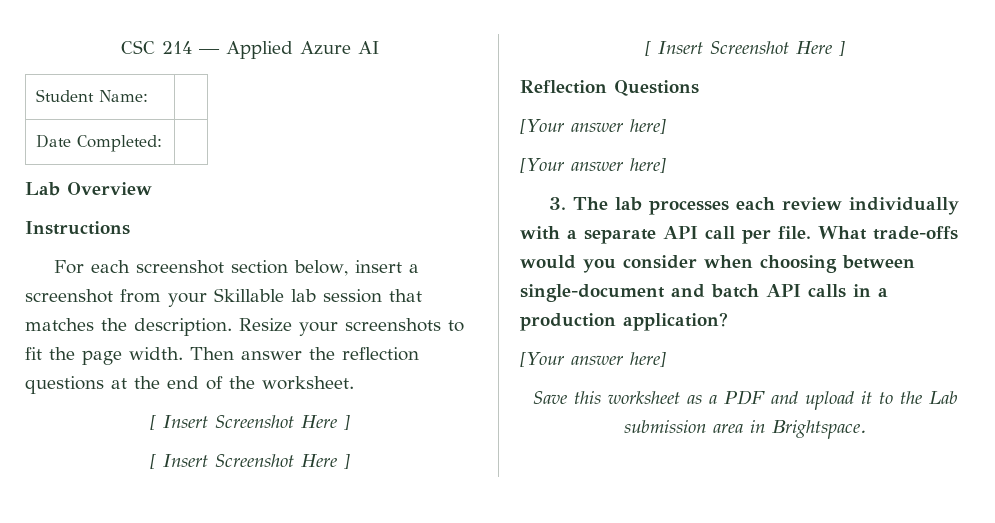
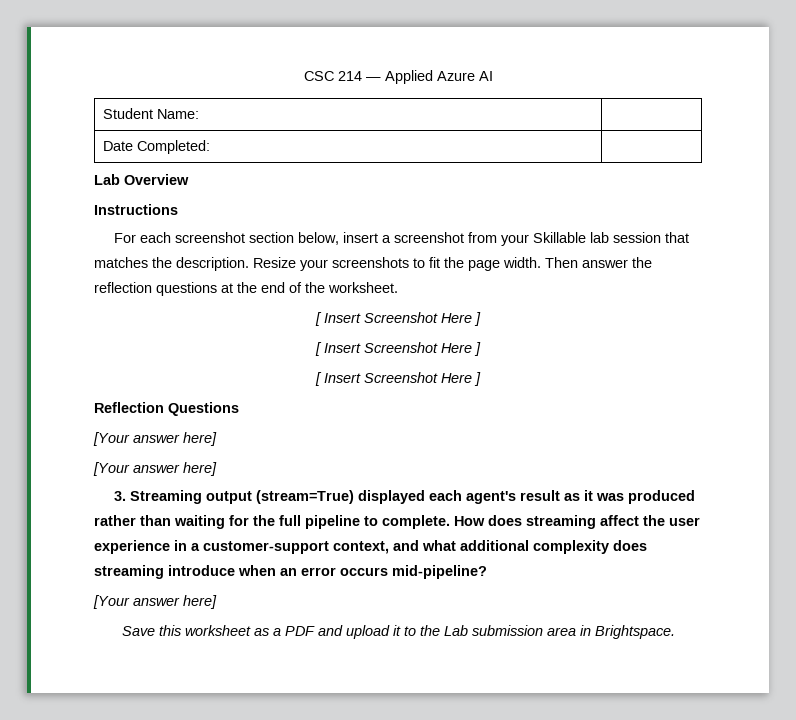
- 3. The lab processes each review individually with a separate API call per file. What trade-offs would you consider when choosing between single-document and batch API calls in a production application?
+ 3. Streaming output (stream=True) displayed each agent's result as it was produced rather than waiting for the full pipeline to complete. How does streaming affect the user experience in a customer-support context, and what additional complexity does streaming introduce when an error occurs mid-pipeline?

